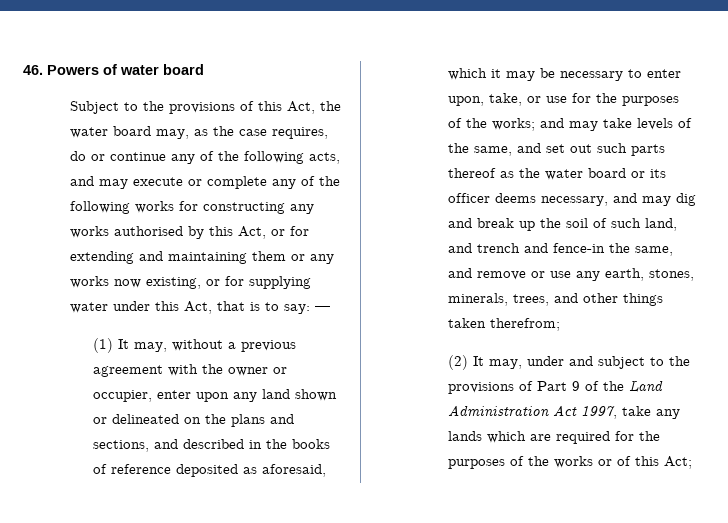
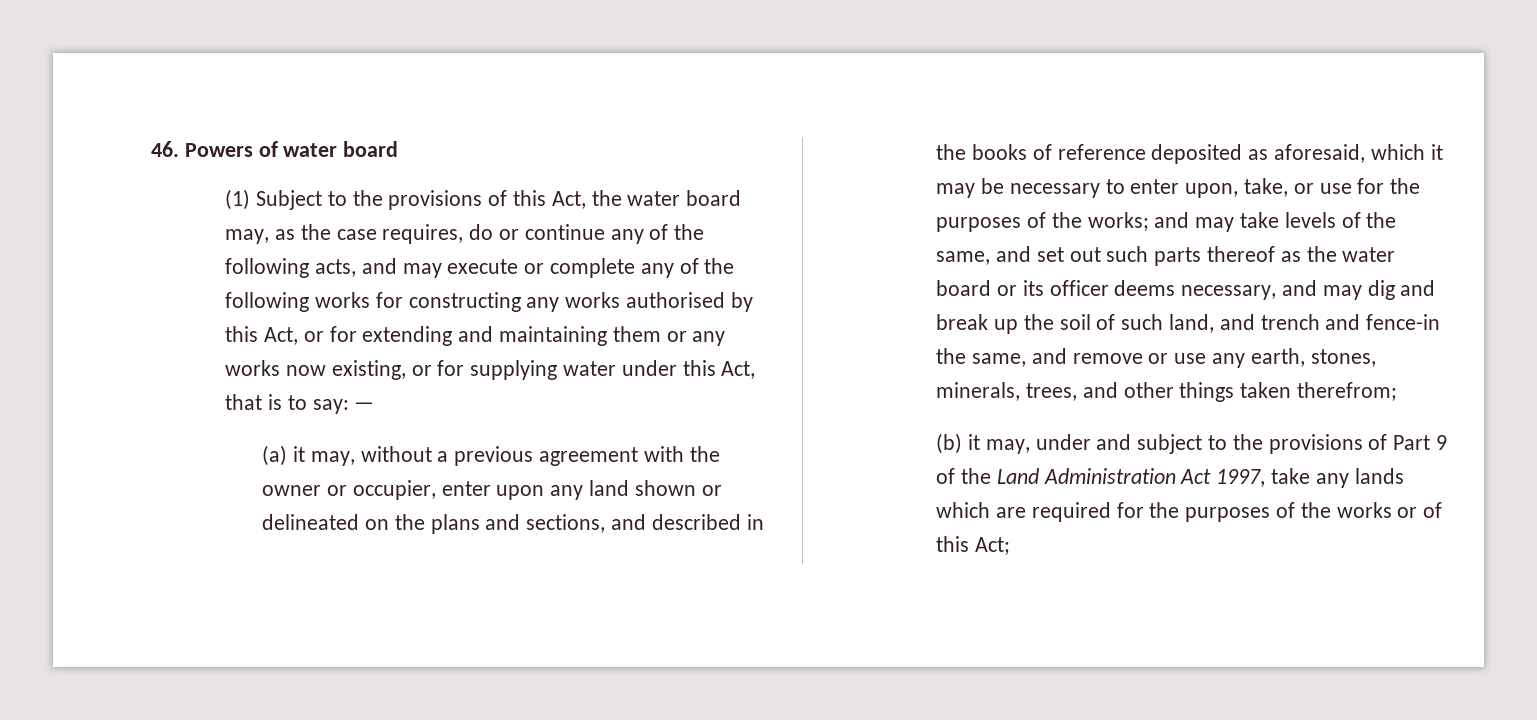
- Subject to the provisions of this Act, the water board may, as the case requires, do or continue any of the following acts, and may execute or complete any of the following works for constructing any works authorised by this Act, or for extending and maintaining them or any works now existing, or for supplying water under this Act, that is to say:
+ (1) Subject to the provisions of this Act, the water board may, as the case requires, do or continue any of the following acts, and may execute or complete any of the following works for constructing any works authorised by this Act, or for extending and maintaining them or any works now existing, or for supplying water under this Act, that is to say:
- (1) It may, without a previous agreement with the owner or occupier, enter upon any land shown or delineated on the plans and sections, and described in the books of reference deposited as aforesaid, which it may be necessary to enter upon, take, or use for the purposes of the works;
+ (a) it may, without a previous agreement with the owner or occupier, enter upon any land shown or delineated on the plans and sections, and described in the books of reference deposited as aforesaid, which it may be necessary to enter upon, take, or use for the purposes of the works;
- (2) It may, under and subject to the provisions of Part 9 of the Land Administration Act 1997, take any lands which are required for the purposes of the works or of this Act;
+ (b) it may, under and subject to the provisions of Part 9 of the Land Administration Act 1997, take any lands which are required for the purposes of the works or of this Act;

